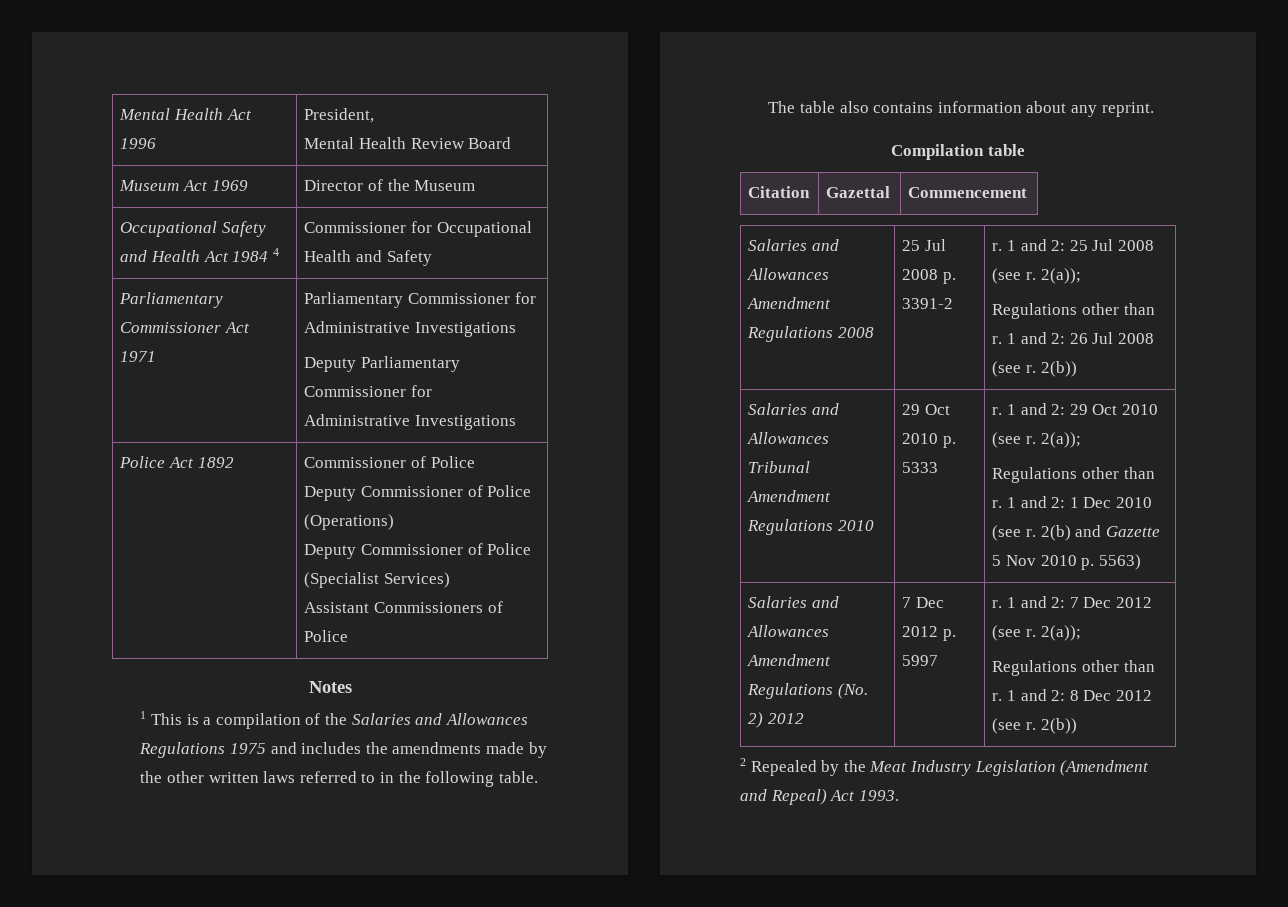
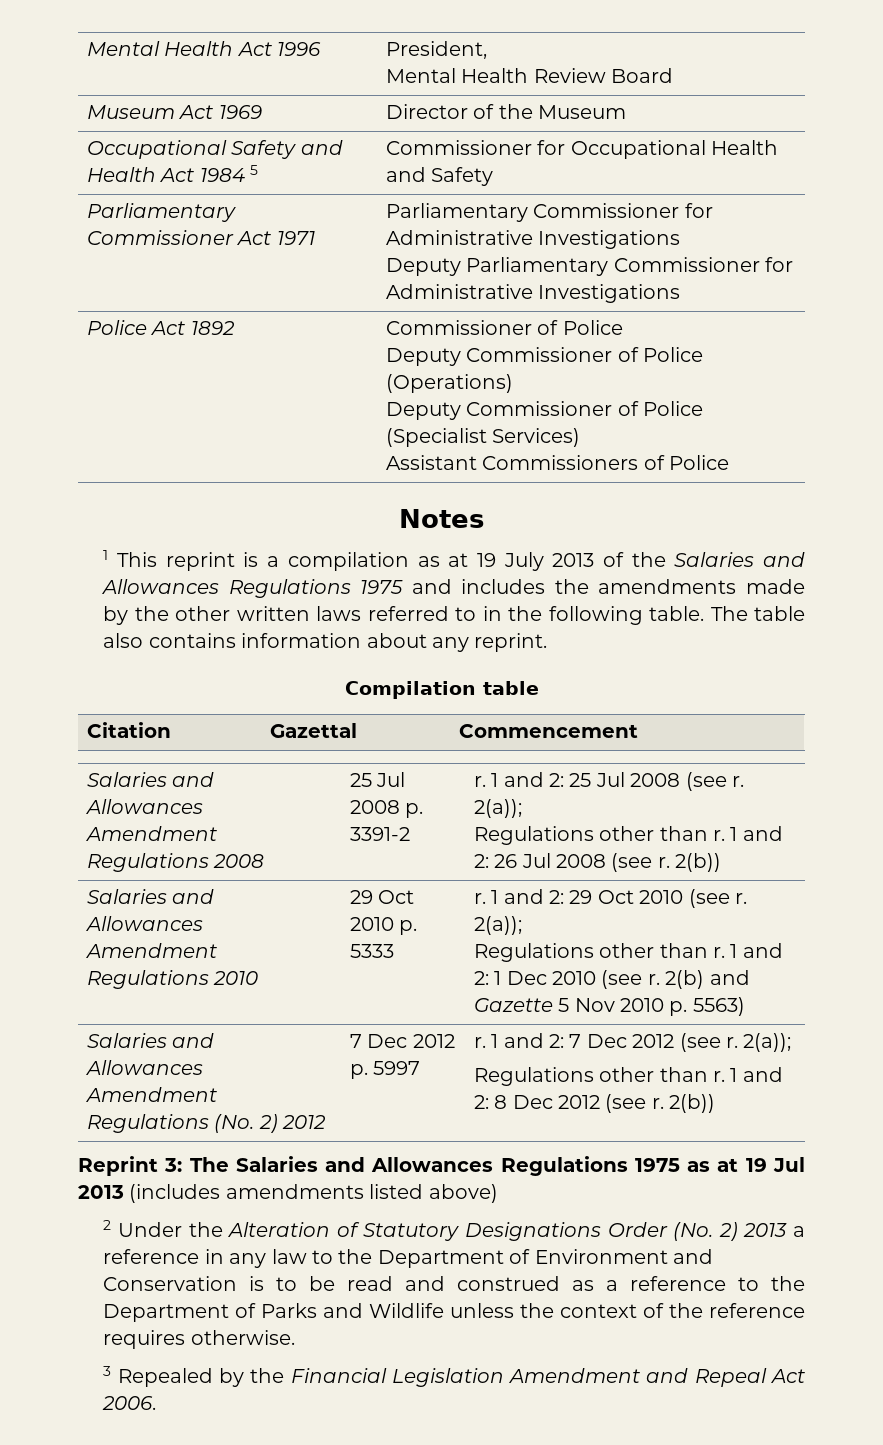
- Occupational Safety and Health Act 1984 4 | Commissioner for Occupational Health and Safety
+ Occupational Safety and Health Act 1984 5 | Commissioner for Occupational Health and Safety
- 1 This is a compilation of the Salaries and Allowances Regulations 1975 and includes the amendments made by the other written laws referred to in the following table.
+ 1 This reprint is a compilation as at 19 July 2013 of the Salaries and Allowances Regulations 1975 and includes the amendments made by the other written laws referred to in the following table.
- Salaries and Allowances Tribunal Amendment Regulations 2010
+ Salaries and Allowances Amendment Regulations 2010
- 2 Repealed by the Meat Industry Legislation (Amendment and Repeal) Act 1993.
+ Reprint 3: The Salaries and Allowances Regulations 1975 as at 19 Jul 2013 (includes amendments listed above)
+ 2 Under the Alteration of Statutory Designations Order (No. 2) 2013 a reference in any law to the Department of Environment and Conservation is to be read and construed as a reference to the Department of Parks and Wildlife unless the context of the reference requires otherwise.
+ 3 Repealed by the Financial Legislation Amendment and Repeal Act 2006.

